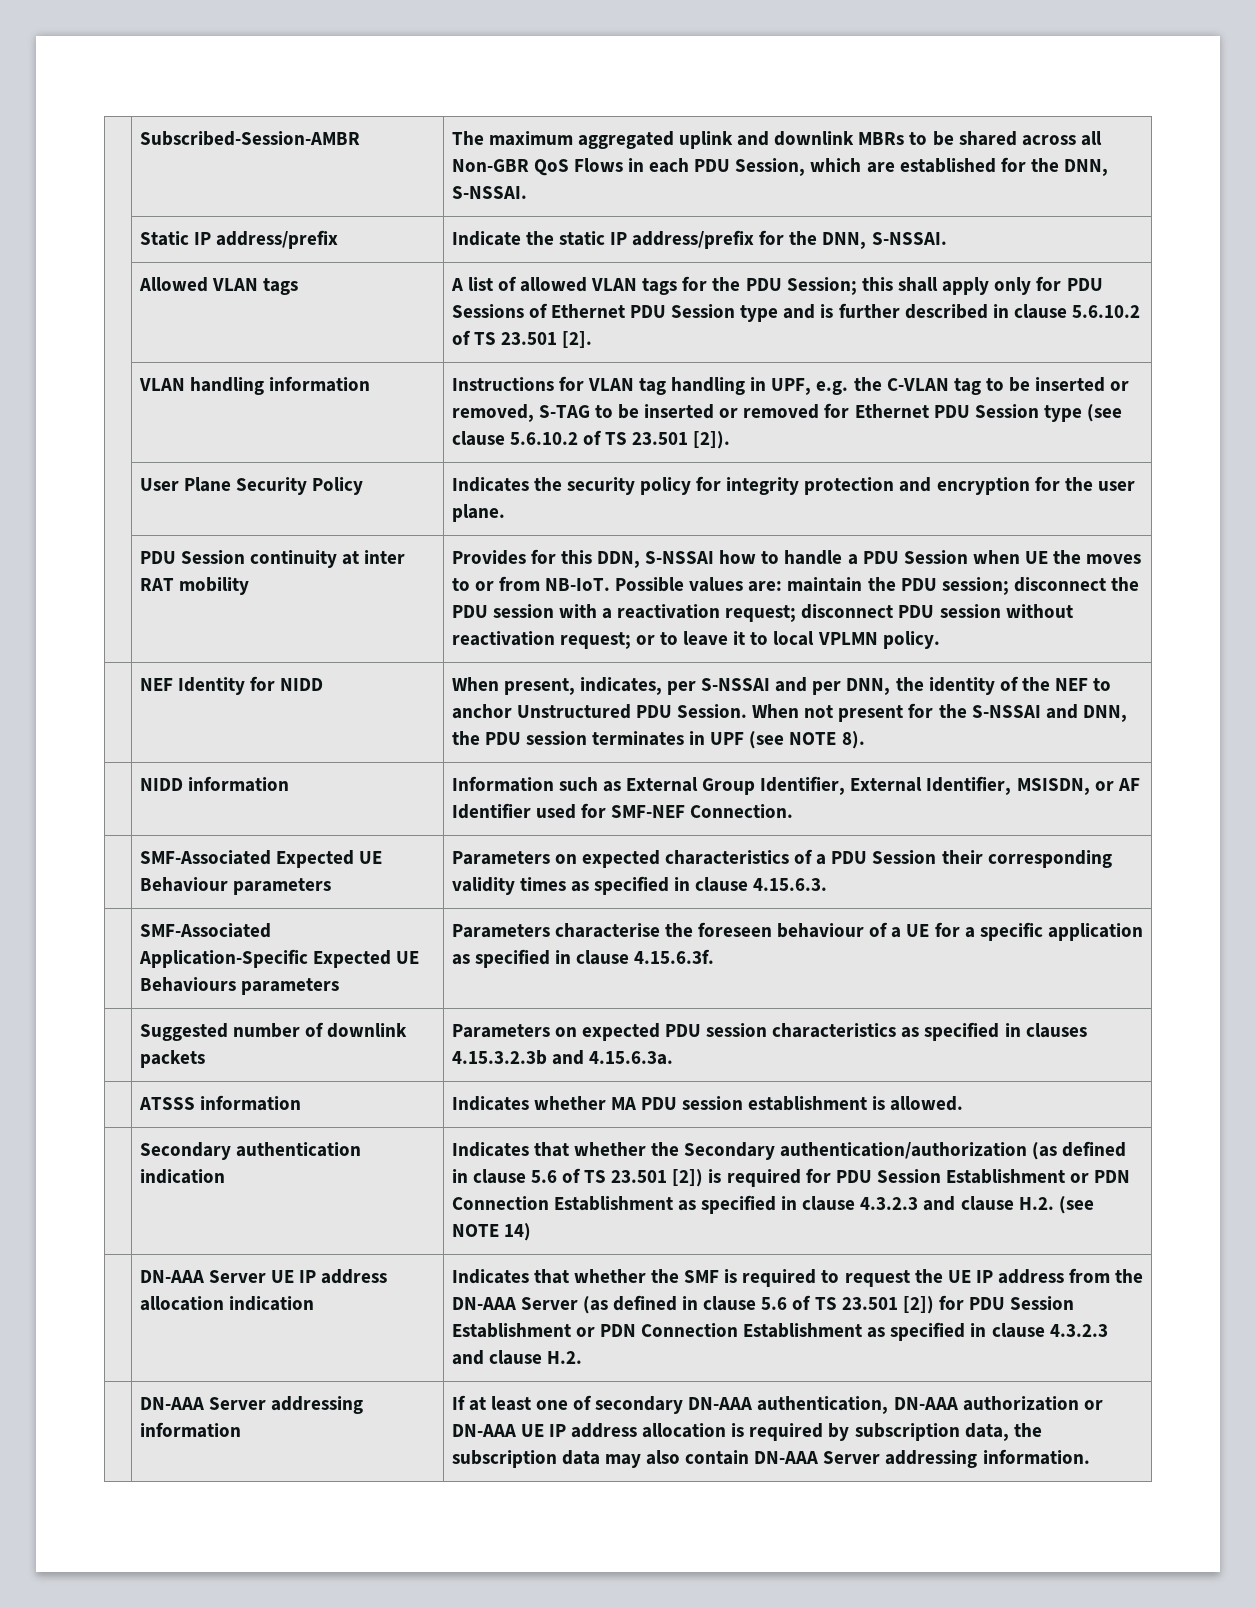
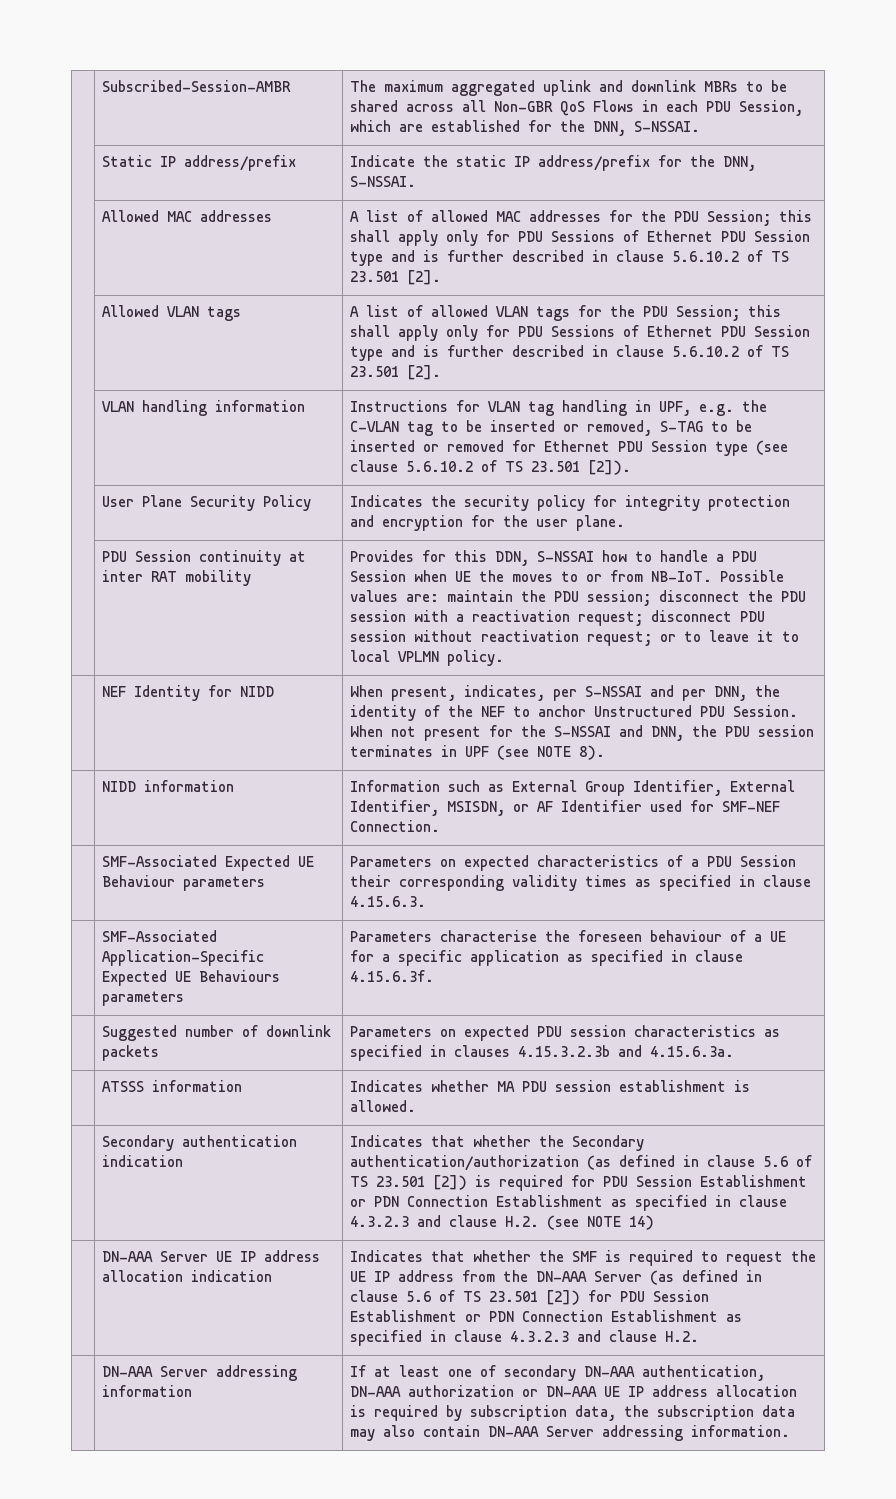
+ | Allowed MAC addresses | A list of allowed MAC addresses for the PDU Session; this shall apply only for PDU Sessions of Ethernet PDU Session type and is further described in clause 5.6.10.2 of TS 23.501 [2].

